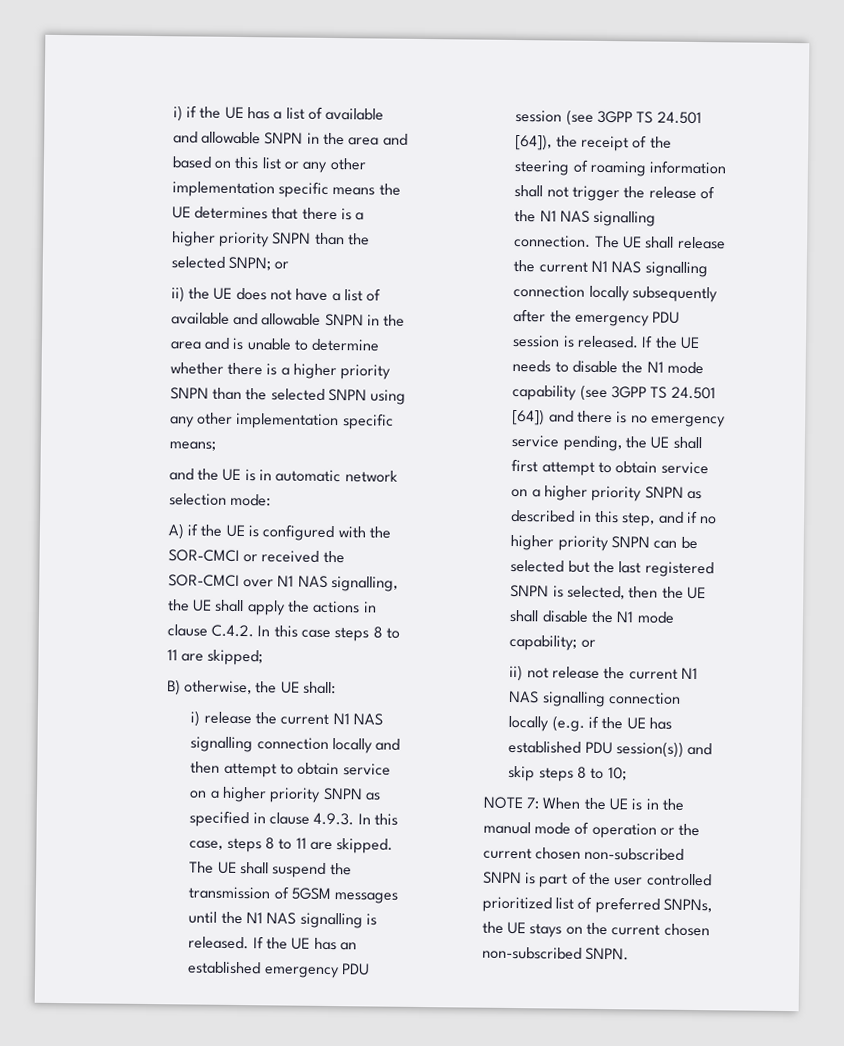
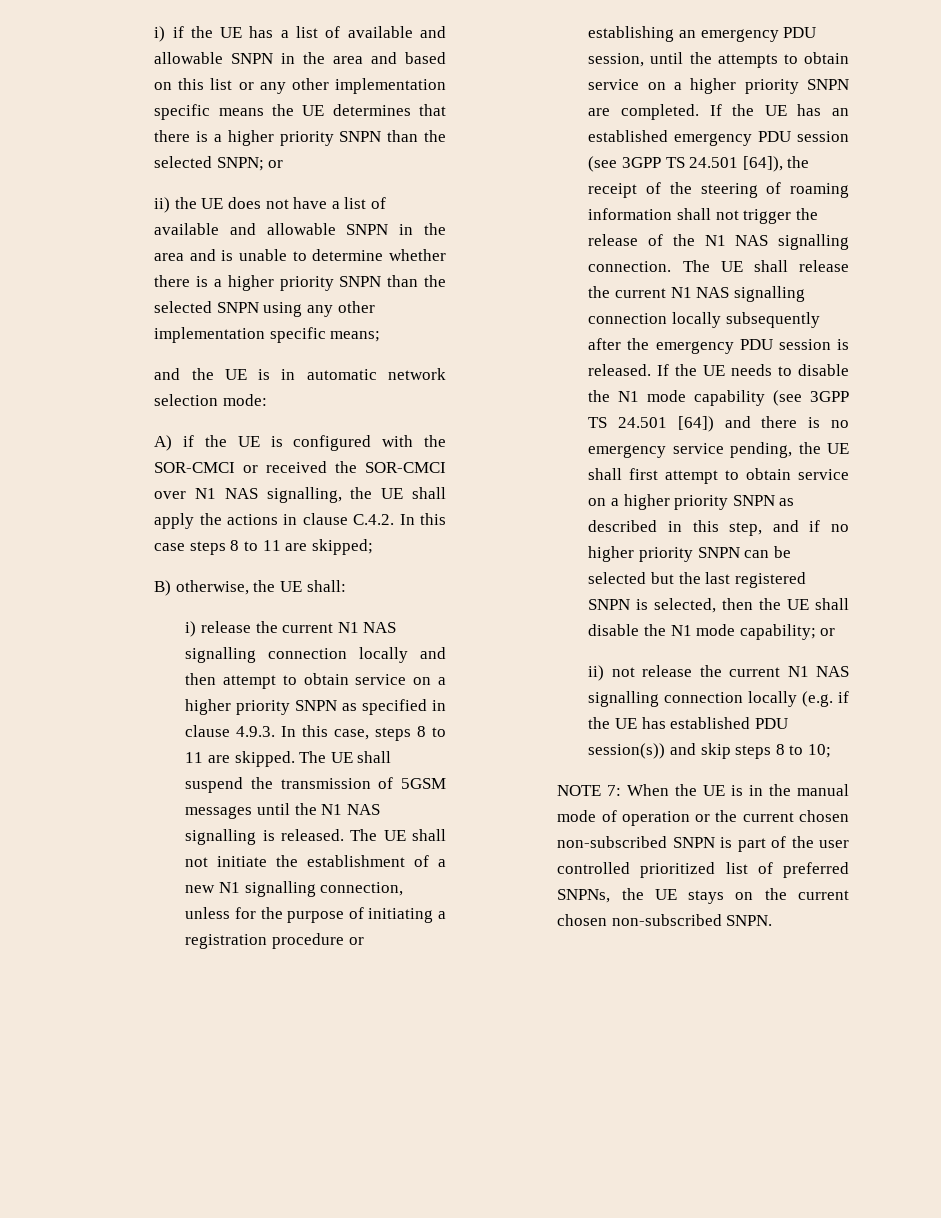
+ The UE shall not initiate the establishment of a new N1 signalling connection, unless for the purpose of initiating a registration procedure or establishing an emergency PDU session, until the attempts to obtain service on a higher priority SNPN are completed.

